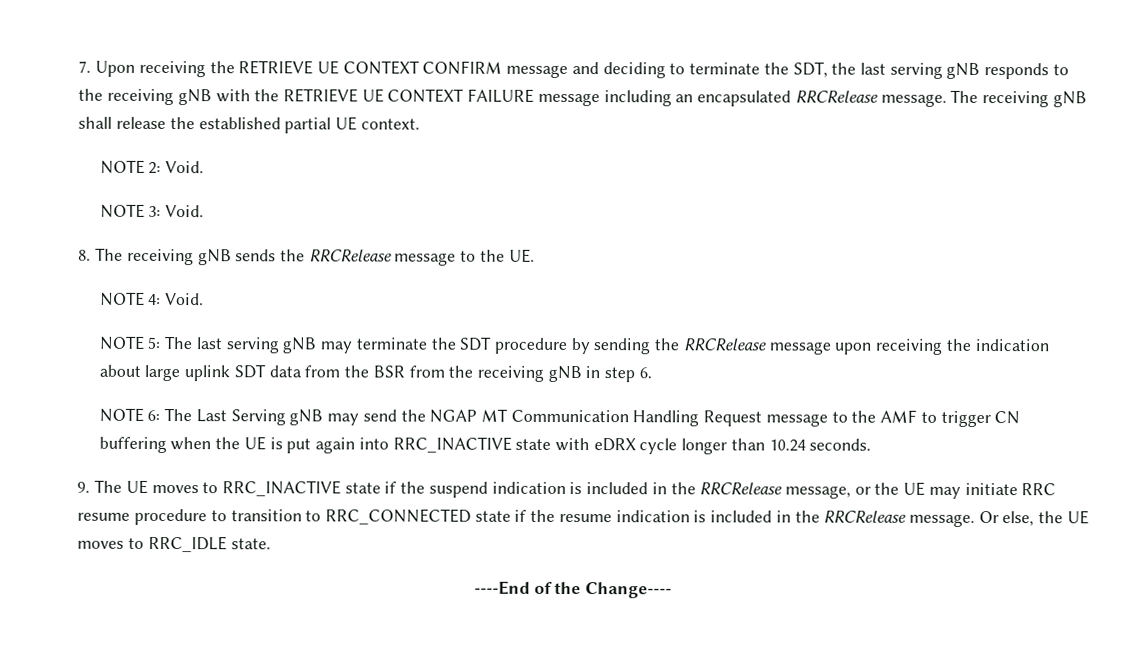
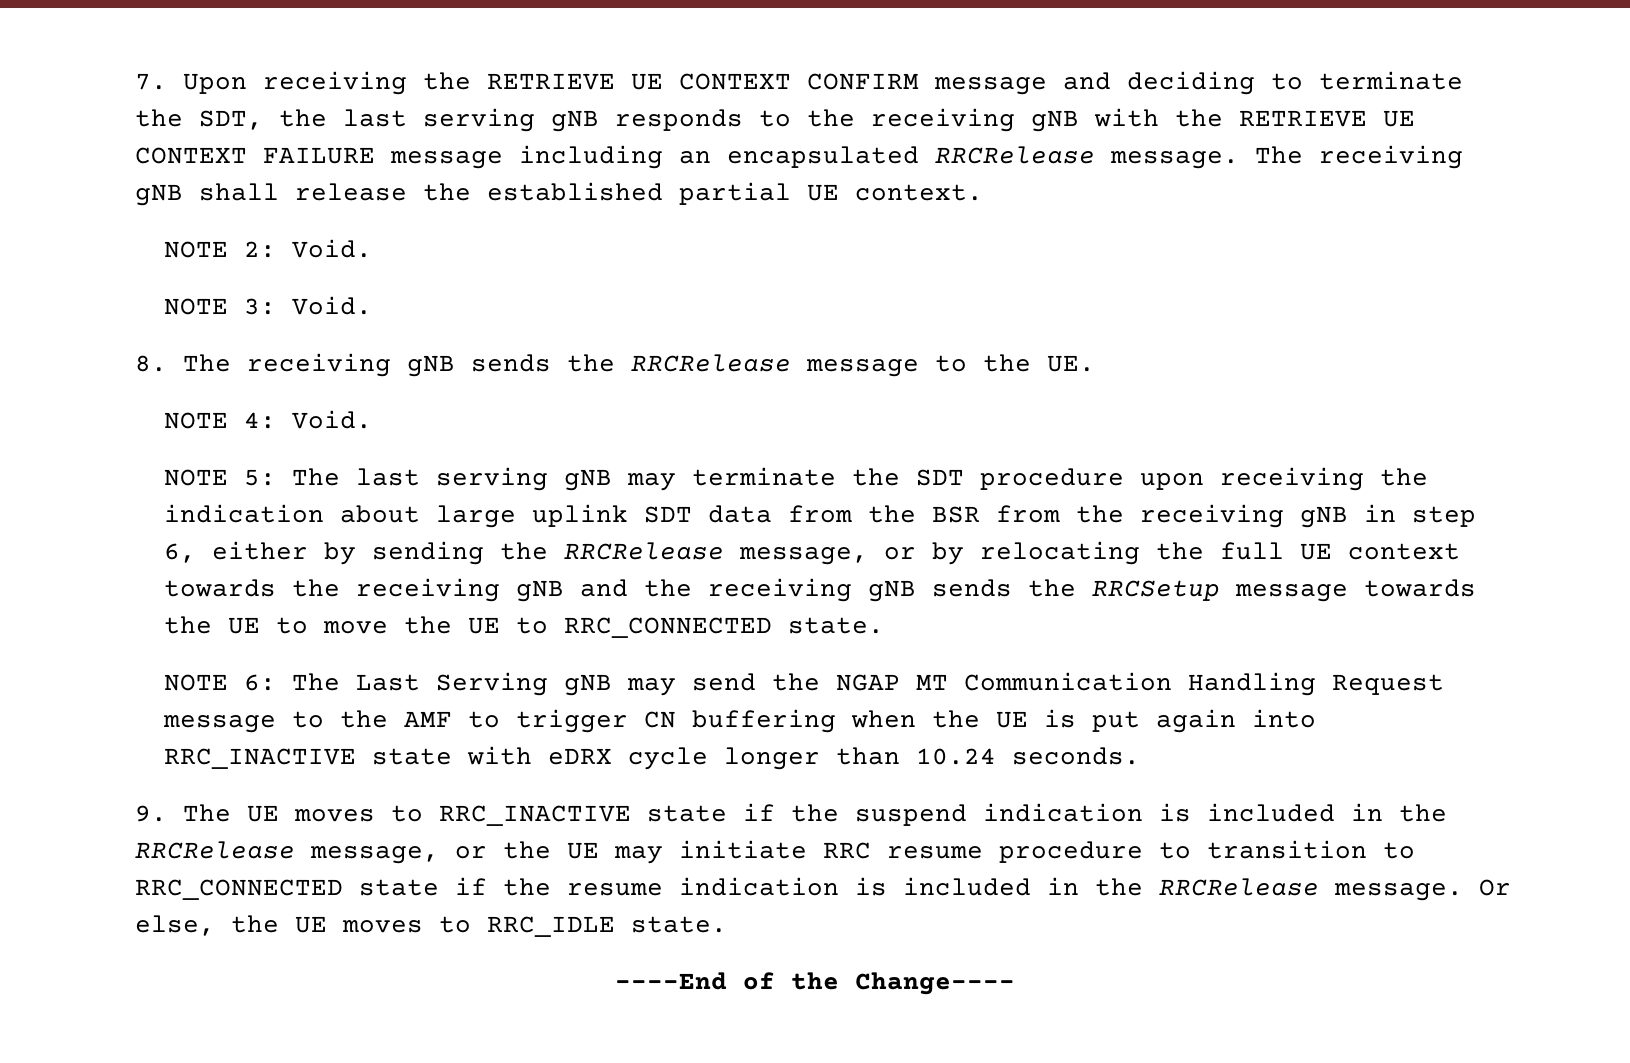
- NOTE 5: The last serving gNB may terminate the SDT procedure by sending the RRCRelease message upon receiving the indication about large uplink SDT data from the BSR from the receiving gNB in step 6.
+ NOTE 5: The last serving gNB may terminate the SDT procedure upon receiving the indication about large uplink SDT data from the BSR from the receiving gNB in step 6, either by sending the RRCRelease message, or by relocating the full UE context towards the receiving gNB and the receiving gNB sends the RRCSetup message towards the UE to move the UE to RRC_CONNECTED state.

